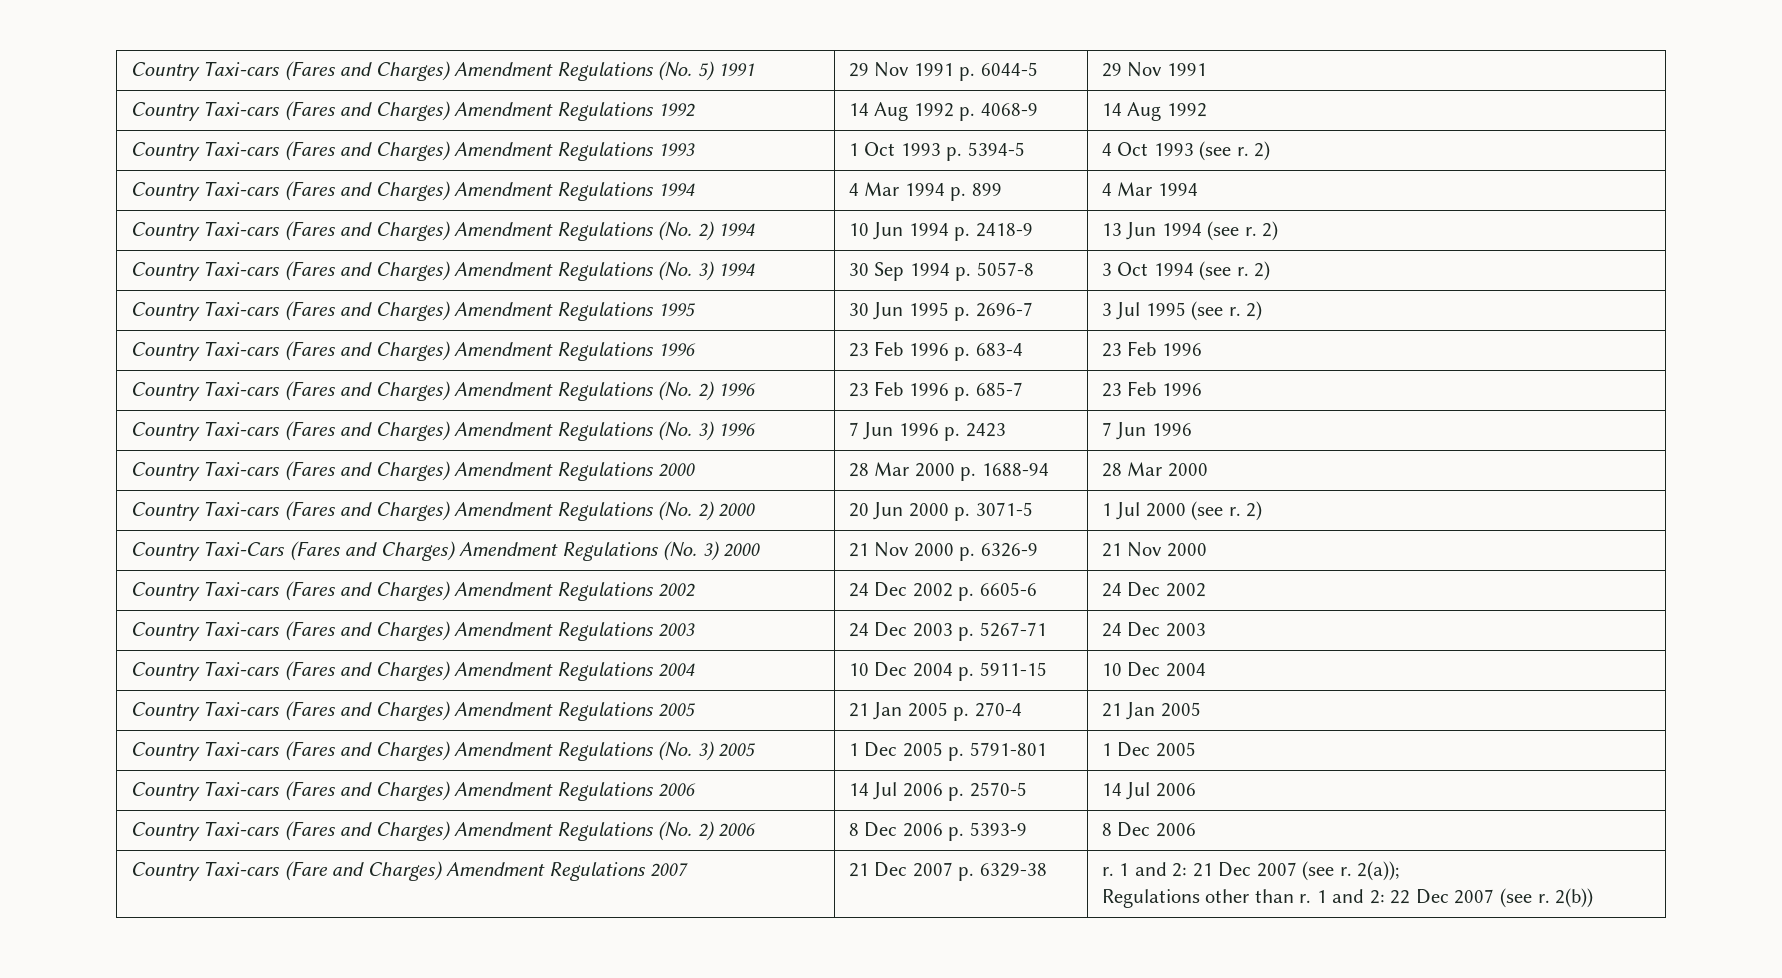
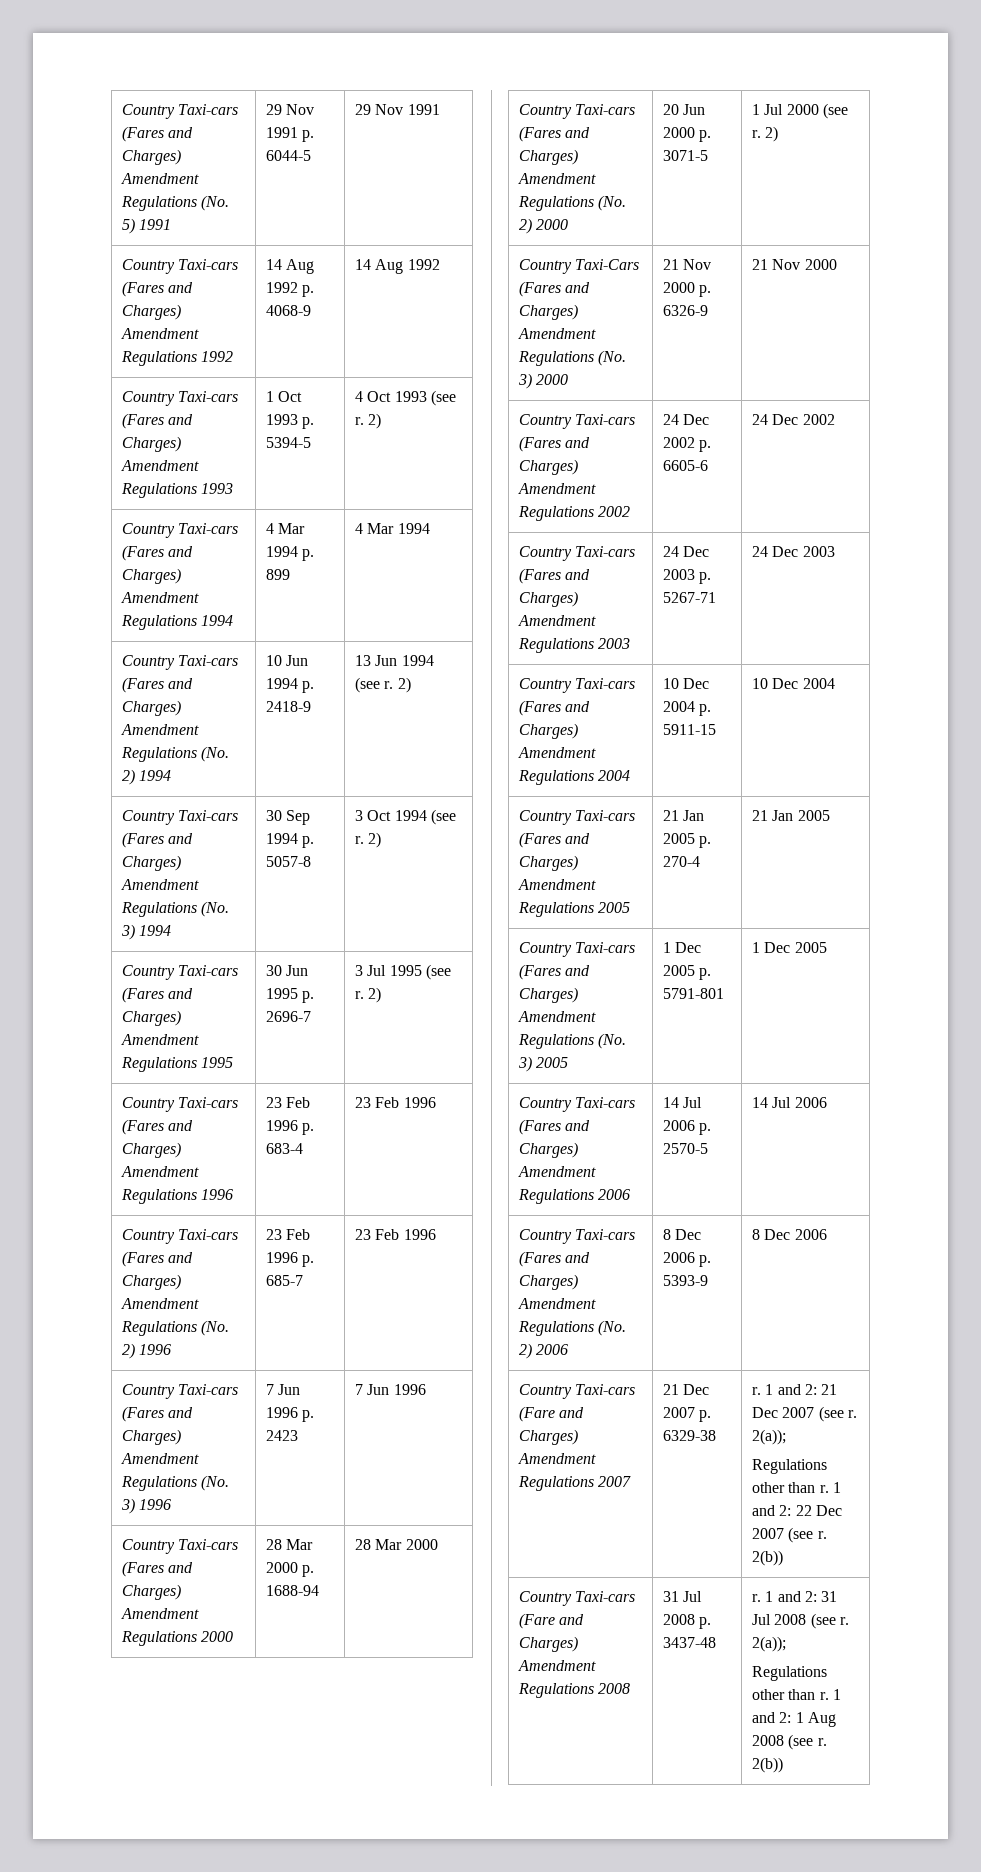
+ Country Taxi-cars (Fare and Charges) Amendment Regulations 2008 | 31 Jul 2008 p. 3437-48 | r. 1 and 2: 31 Jul 2008 (see r. 2(a));
+ Regulations other than r. 1 and 2: 1 Aug 2008 (see r. 2(b))

